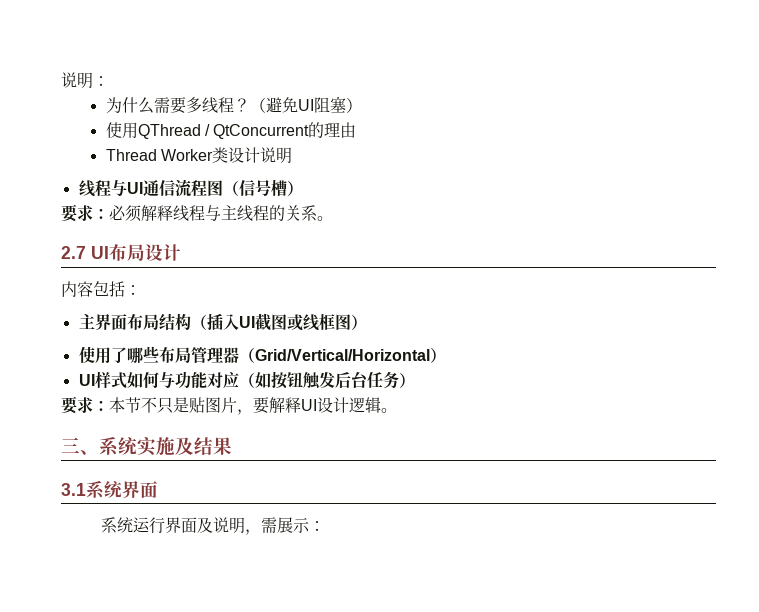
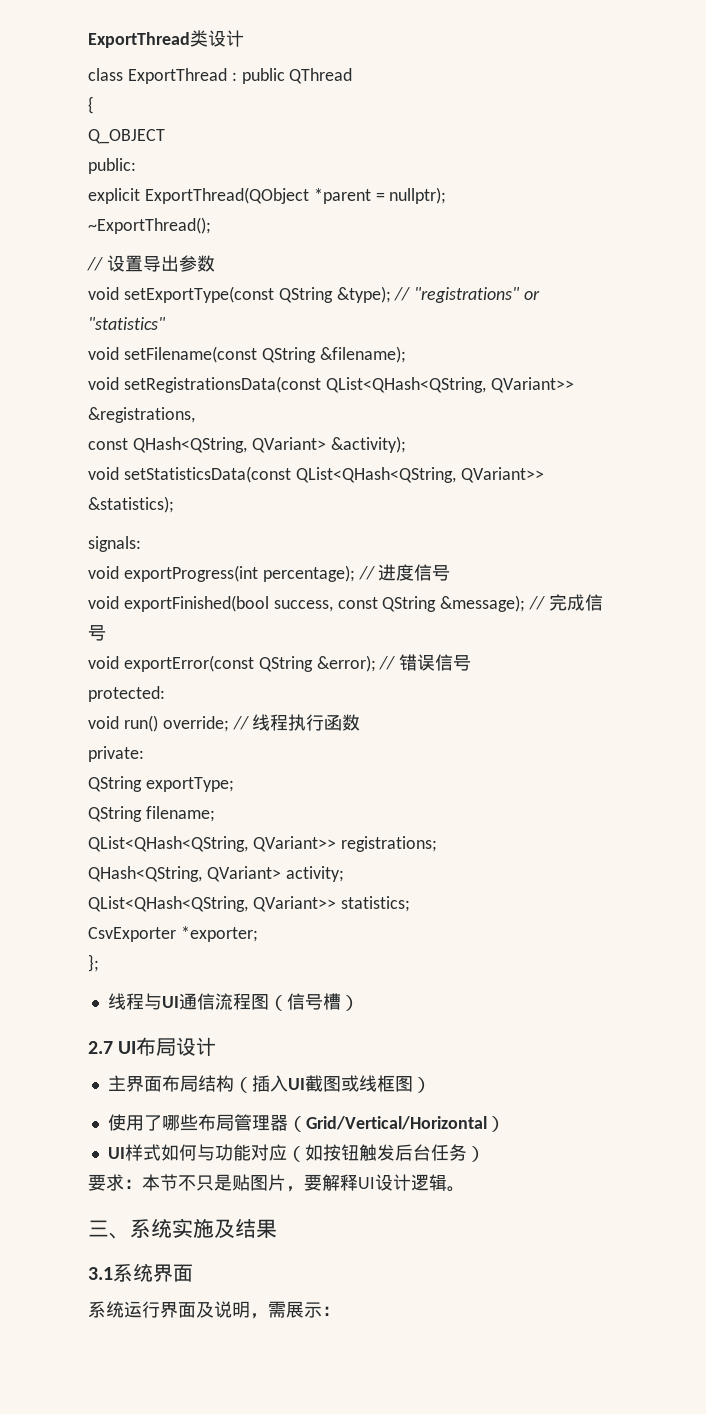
- 说明：
- 为什么需要多线程？（避免UI阻塞）
- 使用QThread / QtConcurrent的理由
- Thread Worker类设计说明
+ ExportThread类设计
+ class ExportThread : public QThread
+ {
+ Q_OBJECT
+ public:
+ explicit ExportThread(QObject *parent = nullptr);
+ ~ExportThread();
+ // 设置导出参数
+ void setExportType(const QString &type); // "registrations" or "statistics"
+ void setFilename(const QString &filename);
+ void setRegistrationsData(const QList<QHash<QString, QVariant>> &registrations,
+ const QHash<QString, QVariant> &activity);
+ void setStatisticsData(const QList<QHash<QString, QVariant>> &statistics);
+ signals:
+ void exportProgress(int percentage); // 进度信号
+ void exportFinished(bool success, const QString &message); // 完成信号
+ void exportError(const QString &error); // 错误信号
+ protected:
+ void run() override; // 线程执行函数
+ private:
+ QString exportType;
+ QString filename;
+ QList<QHash<QString, QVariant>> registrations;
+ QHash<QString, QVariant> activity;
+ QList<QHash<QString, QVariant>> statistics;
+ CsvExporter *exporter;
+ };
- 要求：必须解释线程与主线程的关系。
- 内容包括：

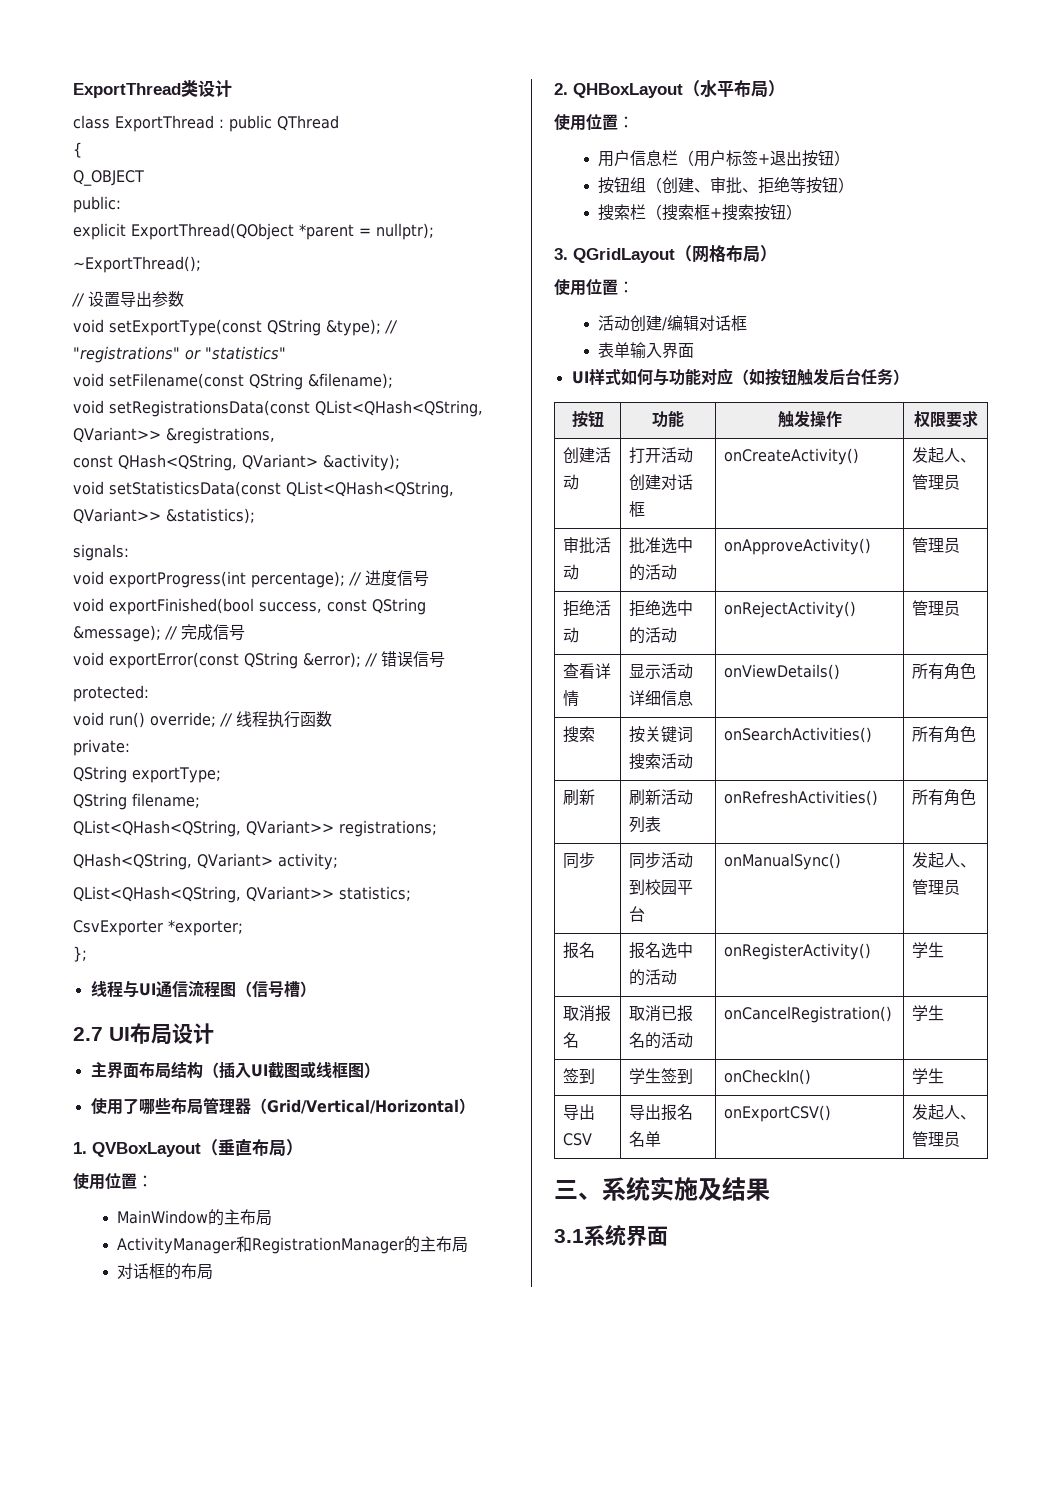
+ 1. QVBoxLayout（垂直布局）
+ 使用位置：
+ MainWindow的主布局
+ ActivityManager和RegistrationManager的主布局
+ 对话框的布局
+ 2. QHBoxLayout（水平布局）
+ 使用位置：
+ 用户信息栏（用户标签+退出按钮）
+ 按钮组（创建、审批、拒绝等按钮）
+ 搜索栏（搜索框+搜索按钮）
+ 3. QGridLayout（网格布局）
+ 使用位置：
+ 活动创建/编辑对话框
+ 表单输入界面
- 要求：本节不只是贴图片，要解释UI设计逻辑。
+ 按钮 | 功能 | 触发操作 | 权限要求
+ 创建活动 | 打开活动创建对话框 | onCreateActivity() | 发起人、管理员
+ 审批活动 | 批准选中的活动 | onApproveActivity() | 管理员
+ 拒绝活动 | 拒绝选中的活动 | onRejectActivity() | 管理员
+ 查看详情 | 显示活动详细信息 | onViewDetails() | 所有角色
+ 搜索 | 按关键词搜索活动 | onSearchActivities() | 所有角色
+ 刷新 | 刷新活动列表 | onRefreshActivities() | 所有角色
+ 同步 | 同步活动到校园平台 | onManualSync() | 发起人、管理员
+ 报名 | 报名选中的活动 | onRegisterActivity() | 学生
+ 取消报名 | 取消已报名的活动 | onCancelRegistration() | 学生
+ 签到 | 学生签到 | onCheckIn() | 学生
+ 导出CSV | 导出报名名单 | onExportCSV() | 发起人、管理员
- 系统运行界面及说明，需展示：

